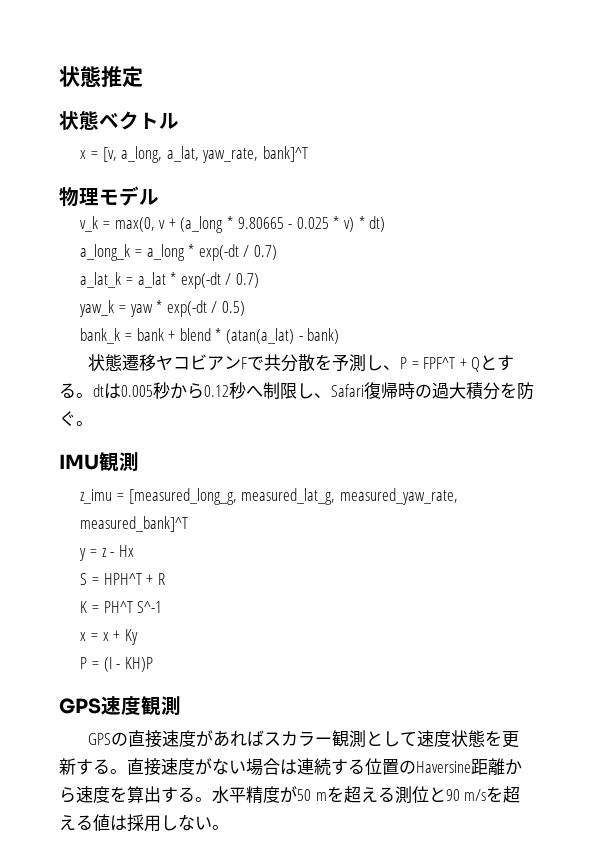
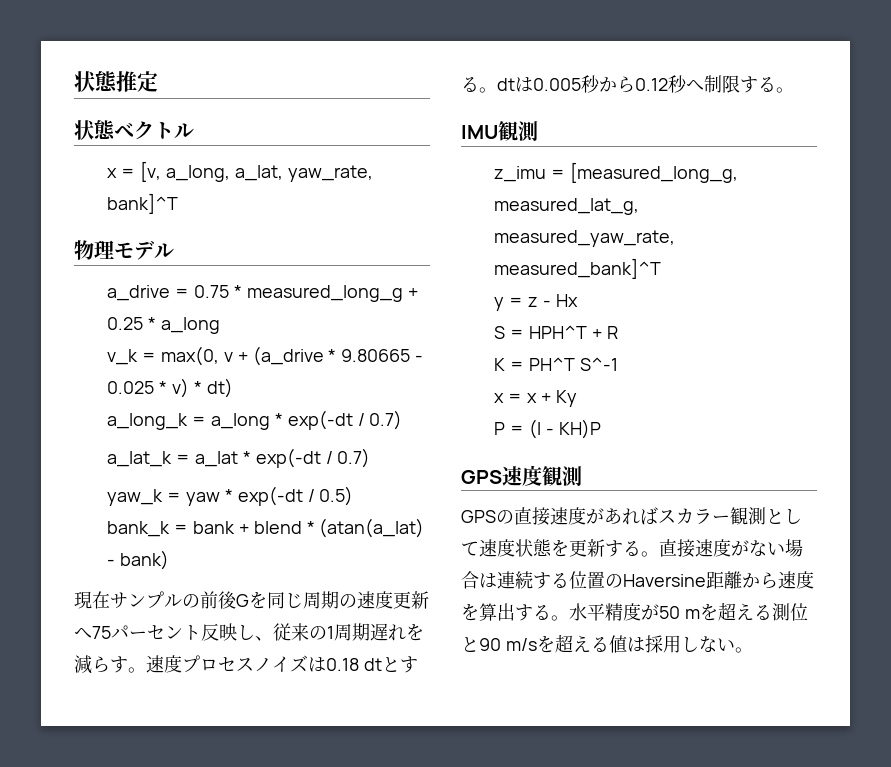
+ a_drive = 0.75 * measured_long_g + 0.25 * a_long
- v_k = max(0, v + (a_long * 9.80665 - 0.025 * v) * dt)
+ v_k = max(0, v + (a_drive * 9.80665 - 0.025 * v) * dt)
- 状態遷移ヤコビアンFで共分散を予測し、P = FPF^T + Qとする。dtは0.005秒から0.12秒へ制限し、Safari復帰時の過大積分を防ぐ。
+ 現在サンプルの前後Gを同じ周期の速度更新へ75パーセント反映し、従来の1周期遅れを減らす。速度プロセスノイズは0.18 dtとする。dtは0.005秒から0.12秒へ制限する。

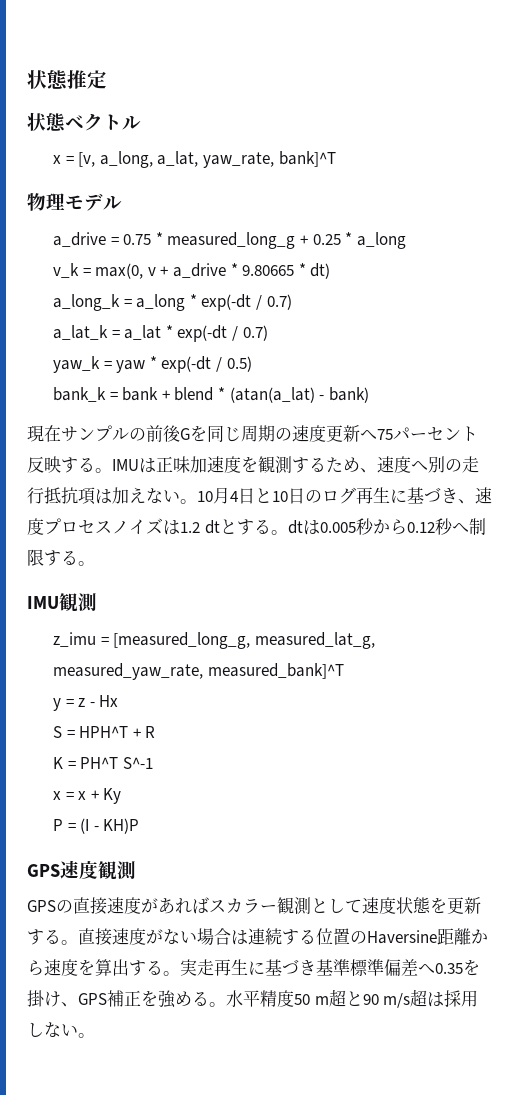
- v_k = max(0, v + (a_drive * 9.80665 - 0.025 * v) * dt)
+ v_k = max(0, v + a_drive * 9.80665 * dt)
- 現在サンプルの前後Gを同じ周期の速度更新へ75パーセント反映し、従来の1周期遅れを減らす。速度プロセスノイズは0.18 dtとする。dtは0.005秒から0.12秒へ制限する。
+ 現在サンプルの前後Gを同じ周期の速度更新へ75パーセント反映する。IMUは正味加速度を観測するため、速度へ別の走行抵抗項は加えない。10月4日と10日のログ再生に基づき、速度プロセスノイズは1.2 dtとする。dtは0.005秒から0.12秒へ制限する。
+ 実走再生に基づき基準標準偏差へ0.35を掛け、GPS補正を強める。
- 水平精度が50 mを超える測位と90 m/sを超える値は採用しない。
+ 水平精度50 m超と90 m/s超は採用しない。

